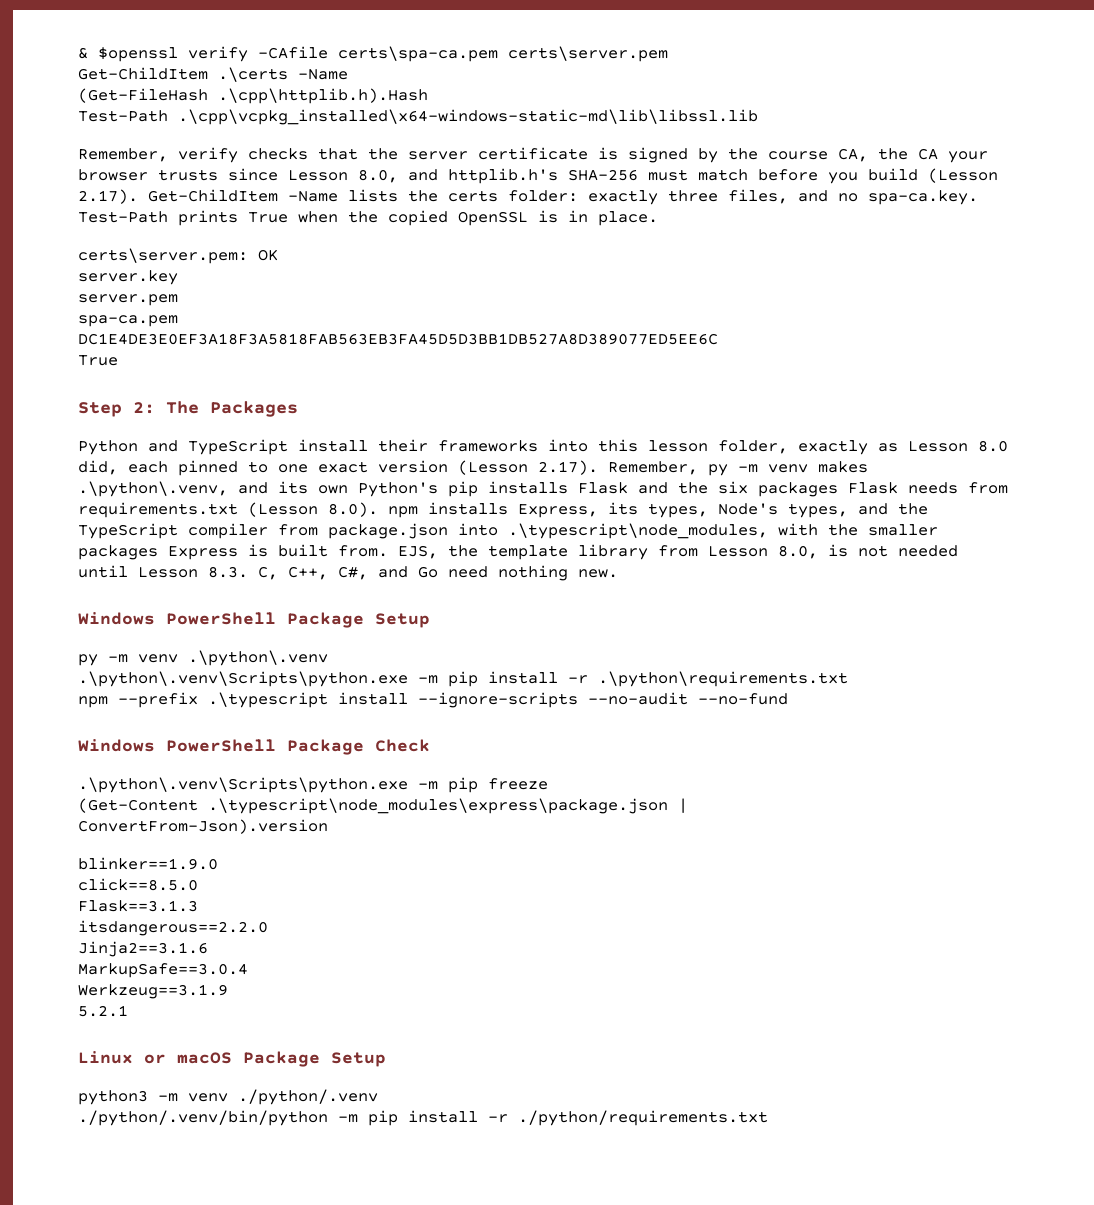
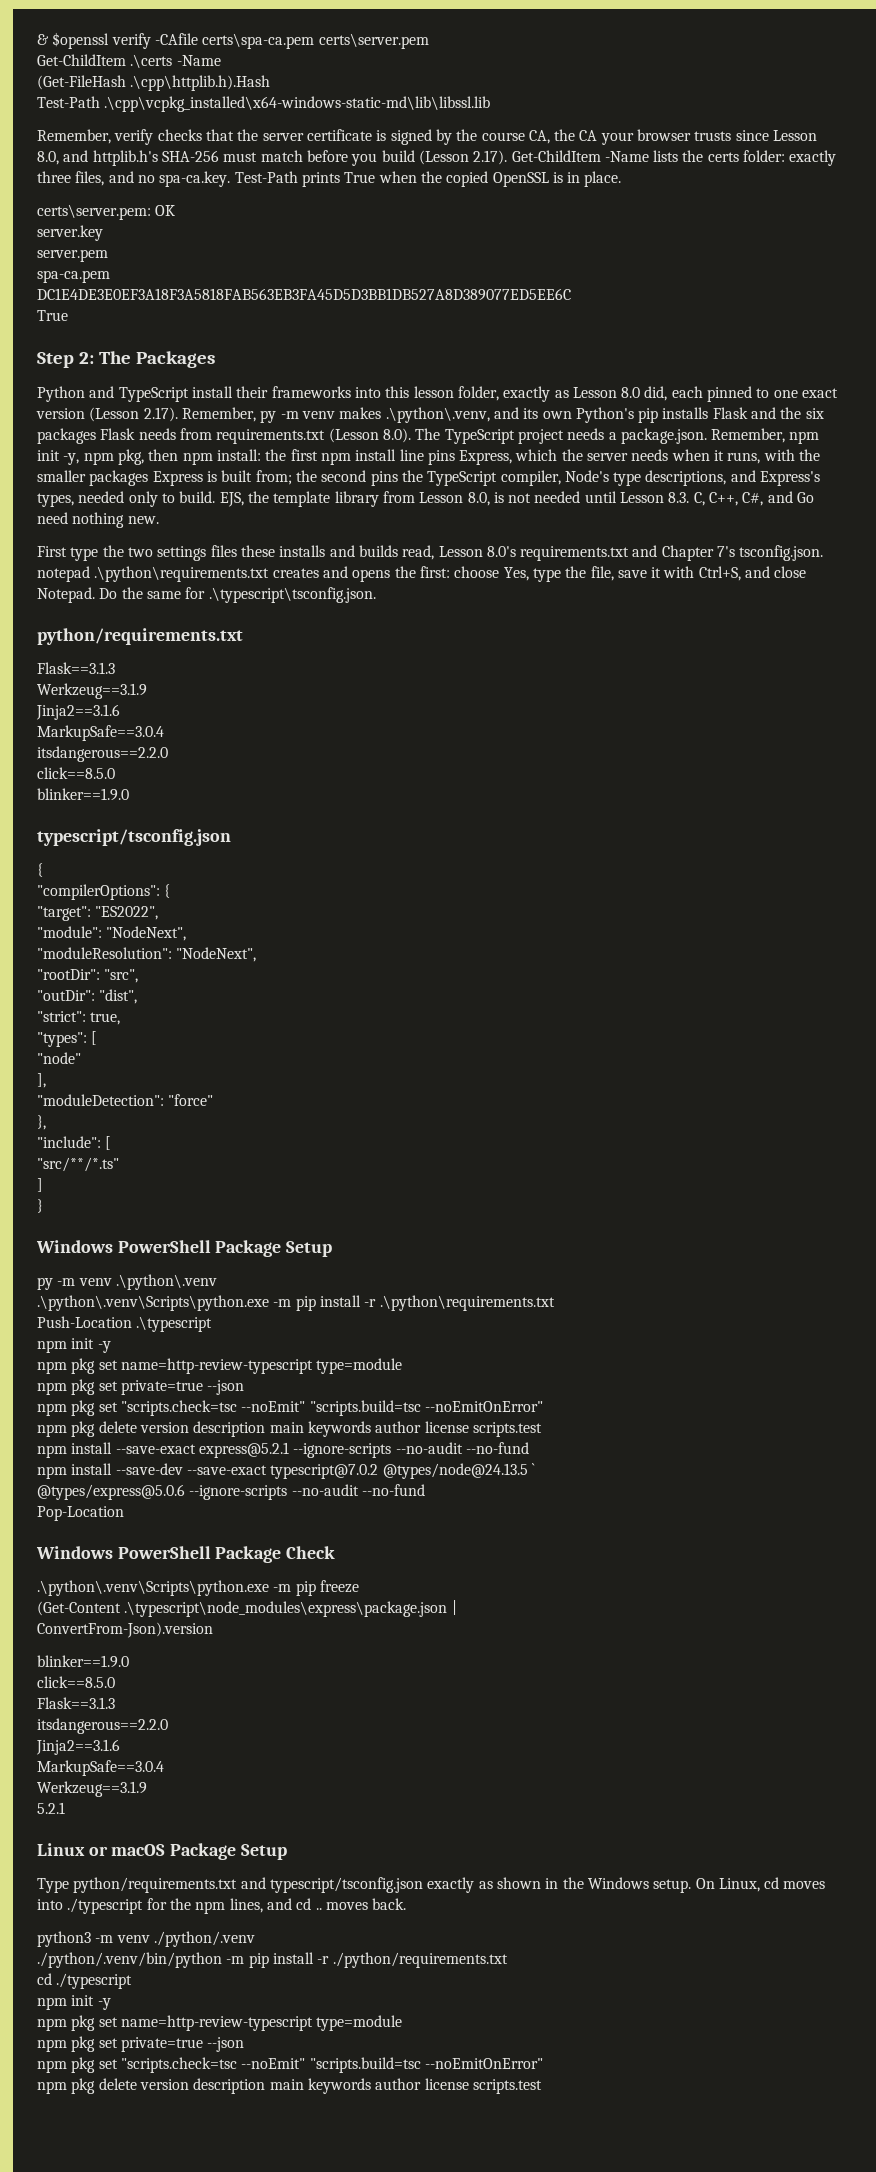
- Python and TypeScript install their frameworks into this lesson folder, exactly as Lesson 8.0 did, each pinned to one exact version (Lesson 2.17). Remember, py -m venv makes .\python\.venv, and its own Python's pip installs Flask and the six packages Flask needs from requirements.txt (Lesson 8.0). npm installs Express, its types, Node's types, and the TypeScript compiler from package.json into .\typescript\node_modules, with the smaller packages Express is built from.
+ Python and TypeScript install their frameworks into this lesson folder, exactly as Lesson 8.0 did, each pinned to one exact version (Lesson 2.17). Remember, py -m venv makes .\python\.venv, and its own Python's pip installs Flask and the six packages Flask needs from requirements.txt (Lesson 8.0). The TypeScript project needs a package.json. Remember, npm init -y, npm pkg, then npm install: the first npm install line pins Express, which the server needs when it runs, with the smaller packages Express is built from; the second pins the TypeScript compiler, Node's type descriptions, and Express's types, needed only to build.
+ First type the two settings files these installs and builds read, Lesson 8.0's requirements.txt and Chapter 7's tsconfig.json. notepad .\python\requirements.txt creates and opens the first: choose Yes, type the file, save it with Ctrl+S, and close Notepad. Do the same for .\typescript\tsconfig.json.
+ python/requirements.txt
+ Flask==3.1.3
+ Werkzeug==3.1.9
+ Jinja2==3.1.6
+ MarkupSafe==3.0.4
+ itsdangerous==2.2.0
+ click==8.5.0
+ blinker==1.9.0
+ typescript/tsconfig.json
+ {
+ "compilerOptions": {
+ "target": "ES2022",
+ "module": "NodeNext",
+ "moduleResolution": "NodeNext",
+ "rootDir": "src",
+ "outDir": "dist",
+ "strict": true,
+ "types": [
+ "node"
+ ],
+ "moduleDetection": "force"
+ },
+ "include": [
+ "src/**/*.ts"
+ ]
+ }
- npm --prefix .\typescript install --ignore-scripts --no-audit --no-fund
+ Push-Location .\typescript
+ npm init -y
+ npm pkg set name=http-review-typescript type=module
+ npm pkg set private=true --json
+ npm pkg set "scripts.check=tsc --noEmit" "scripts.build=tsc --noEmitOnError"
+ npm pkg delete version description main keywords author license scripts.test
+ npm install --save-exact express@5.2.1 --ignore-scripts --no-audit --no-fund
+ npm install --save-dev --save-exact typescript@7.0.2 @types/node@24.13.5 `
+ @types/express@5.0.6 --ignore-scripts --no-audit --no-fund
+ Pop-Location
+ Type python/requirements.txt and typescript/tsconfig.json exactly as shown in the Windows setup. On Linux, cd moves into ./typescript for the npm lines, and cd .. moves back.
+ cd ./typescript
+ npm init -y
+ npm pkg set name=http-review-typescript type=module
+ npm pkg set private=true --json
+ npm pkg set "scripts.check=tsc --noEmit" "scripts.build=tsc --noEmitOnError"
+ npm pkg delete version description main keywords author license scripts.test

